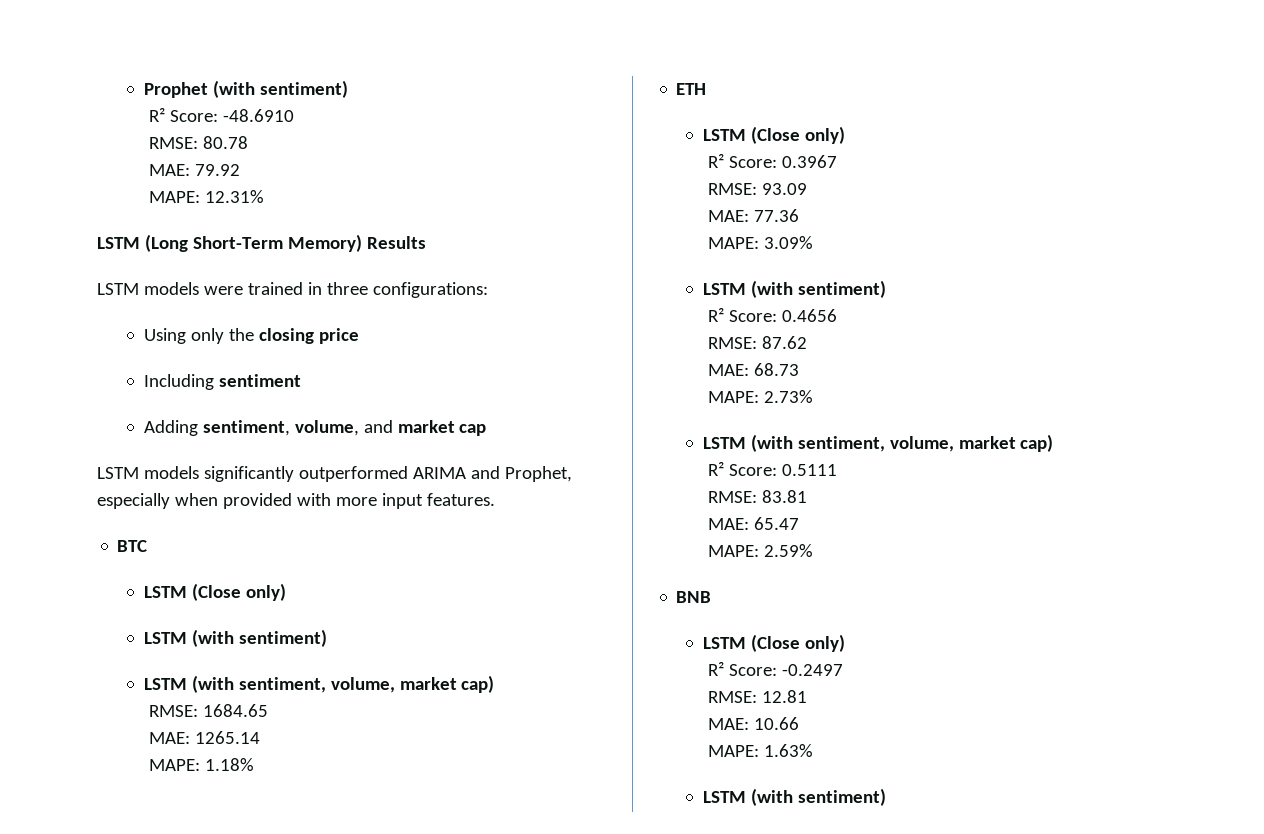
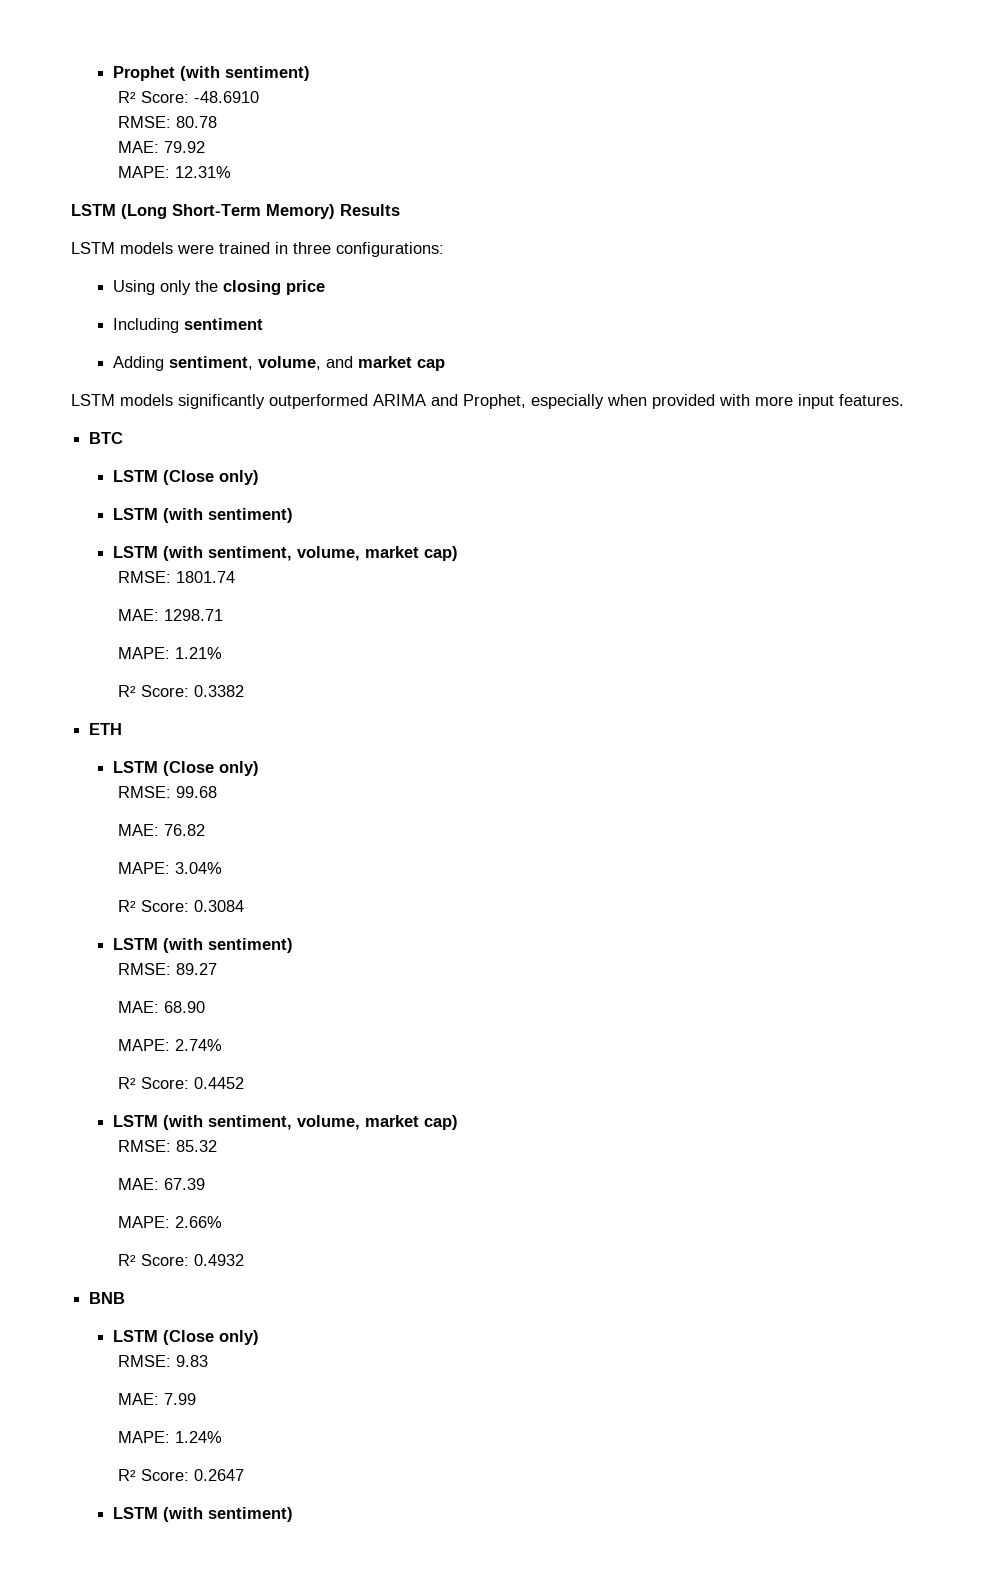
- RMSE: 1684.65
- MAE: 1265.14
- MAPE: 1.18%
+ RMSE: 1801.74
+ MAE: 1298.71
+ MAPE: 1.21%
+ R² Score: 0.3382
- R² Score: 0.3967
- RMSE: 93.09
- MAE: 77.36
- MAPE: 3.09%
+ RMSE: 99.68
+ MAE: 76.82
+ MAPE: 3.04%
+ R² Score: 0.3084
  LSTM (with sentiment)
- R² Score: 0.4656
- RMSE: 87.62
- MAE: 68.73
- MAPE: 2.73%
+ RMSE: 89.27
+ MAE: 68.90
+ MAPE: 2.74%
+ R² Score: 0.4452
  LSTM (with sentiment, volume, market cap)
- R² Score: 0.5111
- RMSE: 83.81
- MAE: 65.47
- MAPE: 2.59%
+ RMSE: 85.32
+ MAE: 67.39
+ MAPE: 2.66%
+ R² Score: 0.4932
  BNB
  LSTM (Close only)
- R² Score: -0.2497
- RMSE: 12.81
- MAE: 10.66
- MAPE: 1.63%
+ RMSE: 9.83
+ MAE: 7.99
+ MAPE: 1.24%
+ R² Score: 0.2647

